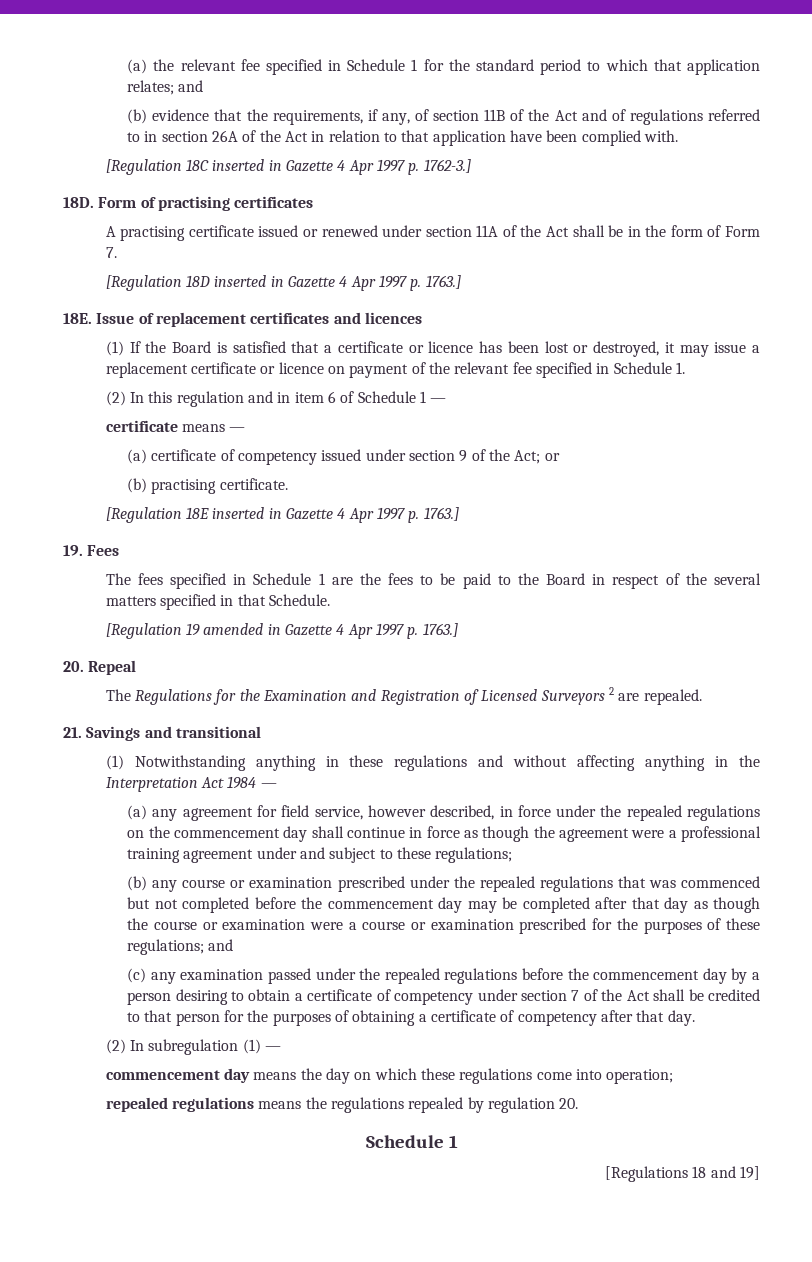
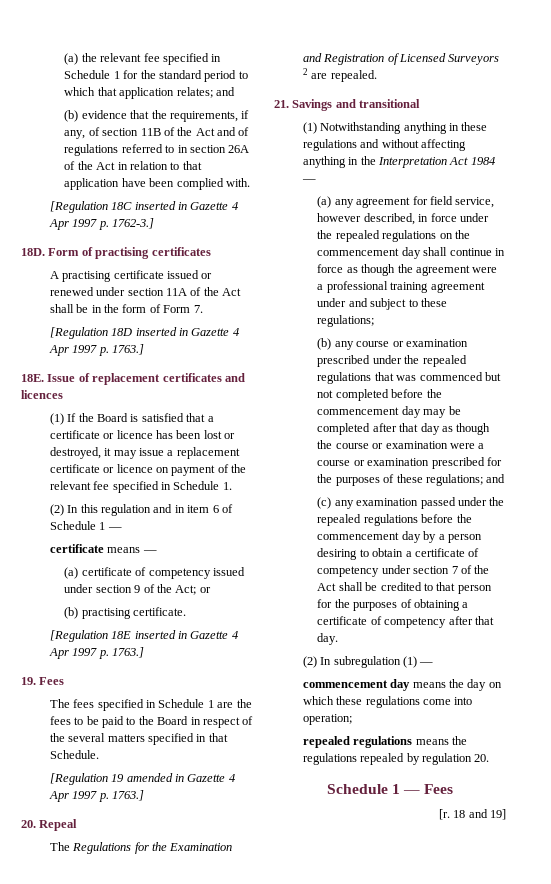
  repealed regulations means the regulations repealed by regulation 20.
- Schedule 1
- [Regulations 18 and 19]
+ Schedule 1 — Fees
+ [r. 18 and 19]

